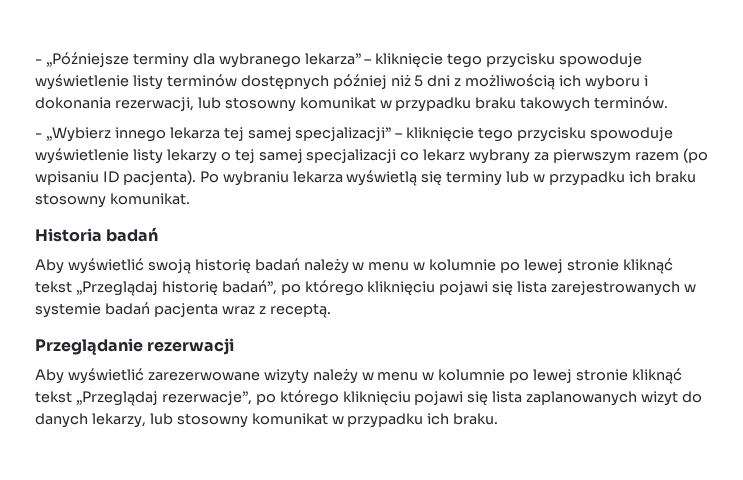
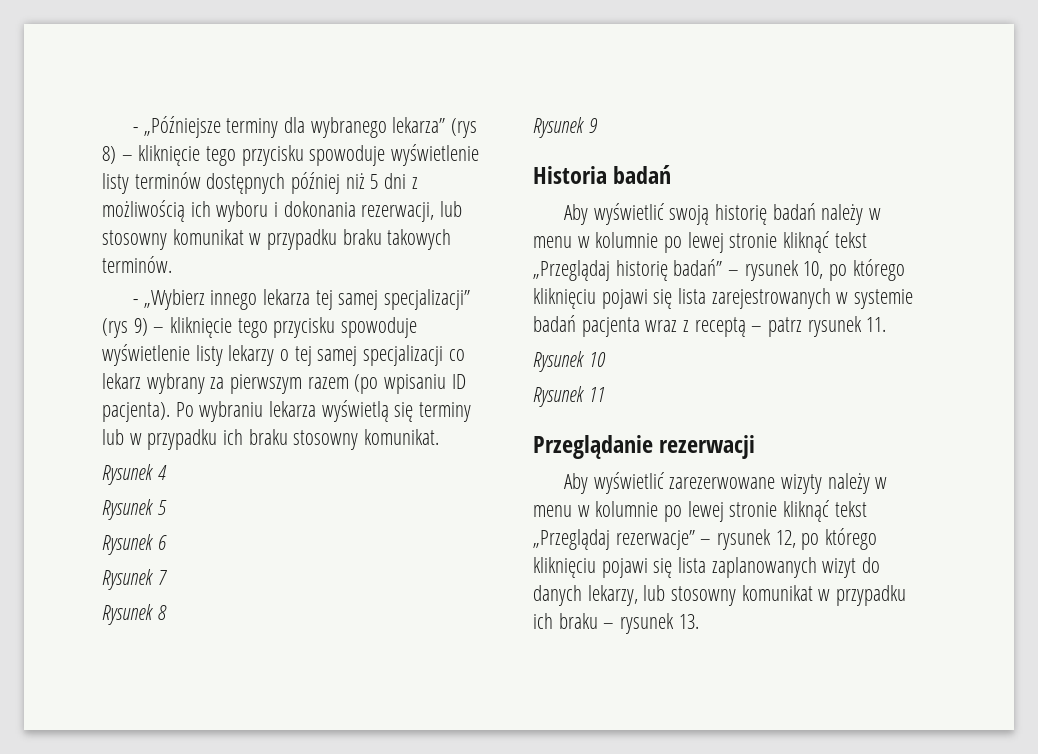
- - „Późniejsze terminy dla wybranego lekarza” – kliknięcie tego przycisku spowoduje wyświetlenie listy terminów dostępnych później niż 5 dni z możliwością ich wyboru i dokonania rezerwacji, lub stosowny komunikat w przypadku braku takowych terminów.
+ - „Późniejsze terminy dla wybranego lekarza” (rys 8) – kliknięcie tego przycisku spowoduje wyświetlenie listy terminów dostępnych później niż 5 dni z możliwością ich wyboru i dokonania rezerwacji, lub stosowny komunikat w przypadku braku takowych terminów.
- - „Wybierz innego lekarza tej samej specjalizacji” – kliknięcie tego przycisku spowoduje wyświetlenie listy lekarzy o tej samej specjalizacji co lekarz wybrany za pierwszym razem (po wpisaniu ID pacjenta).
+ - „Wybierz innego lekarza tej samej specjalizacji” (rys 9) – kliknięcie tego przycisku spowoduje wyświetlenie listy lekarzy o tej samej specjalizacji co lekarz wybrany za pierwszym razem (po wpisaniu ID pacjenta).
+ Rysunek 4
+ Rysunek 5
+ Rysunek 6
+ Rysunek 7
+ Rysunek 8
+ Rysunek 9
- Aby wyświetlić swoją historię badań należy w menu w kolumnie po lewej stronie kliknąć tekst „Przeglądaj historię badań”, po którego kliknięciu pojawi się lista zarejestrowanych w systemie badań pacjenta wraz z receptą.
+ Aby wyświetlić swoją historię badań należy w menu w kolumnie po lewej stronie kliknąć tekst „Przeglądaj historię badań” – rysunek 10, po którego kliknięciu pojawi się lista zarejestrowanych w systemie badań pacjenta wraz z receptą – patrz rysunek 11.
+ Rysunek 10
+ Rysunek 11
- Aby wyświetlić zarezerwowane wizyty należy w menu w kolumnie po lewej stronie kliknąć tekst „Przeglądaj rezerwacje”, po którego kliknięciu pojawi się lista zaplanowanych wizyt do danych lekarzy, lub stosowny komunikat w przypadku ich braku.
+ Aby wyświetlić zarezerwowane wizyty należy w menu w kolumnie po lewej stronie kliknąć tekst „Przeglądaj rezerwacje” – rysunek 12, po którego kliknięciu pojawi się lista zaplanowanych wizyt do danych lekarzy, lub stosowny komunikat w przypadku ich braku – rysunek 13.

